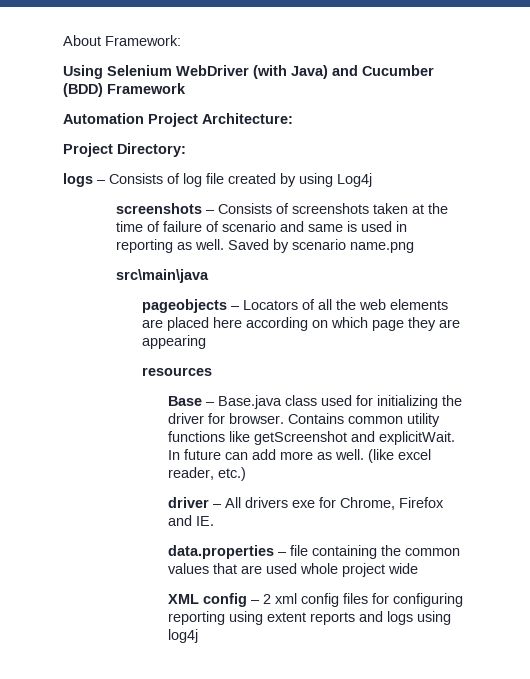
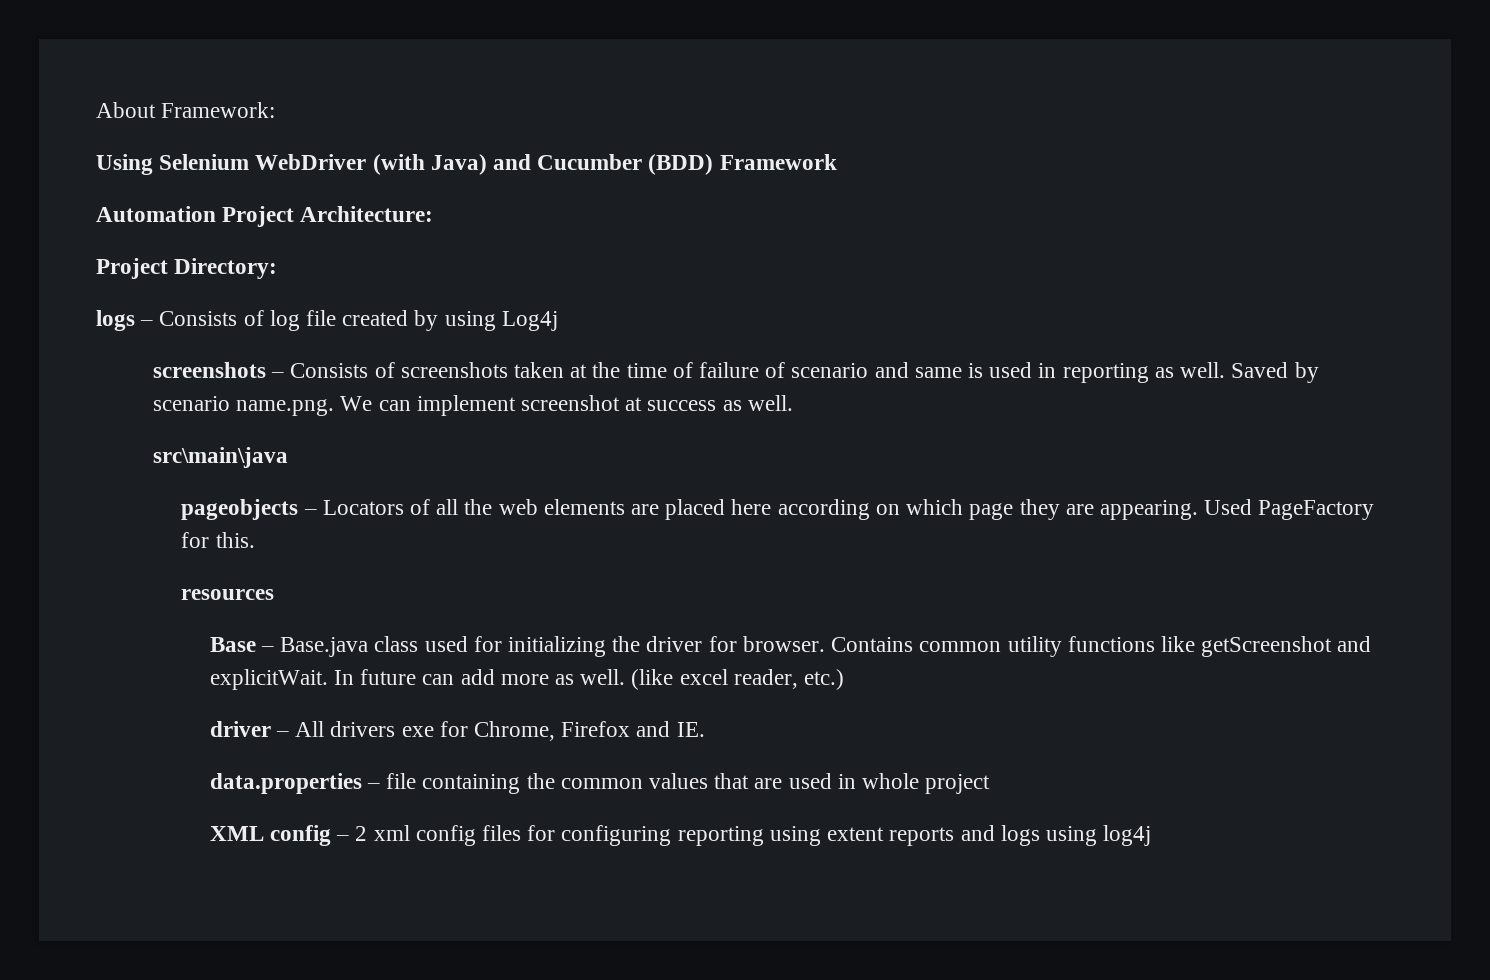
- Saved by scenario name.png
+ Saved by scenario name.png. We can implement screenshot at success as well.
- pageobjects – Locators of all the web elements are placed here according on which page they are appearing
+ pageobjects – Locators of all the web elements are placed here according on which page they are appearing. Used PageFactory for this.
- data.properties – file containing the common values that are used whole project wide
+ data.properties – file containing the common values that are used in whole project

